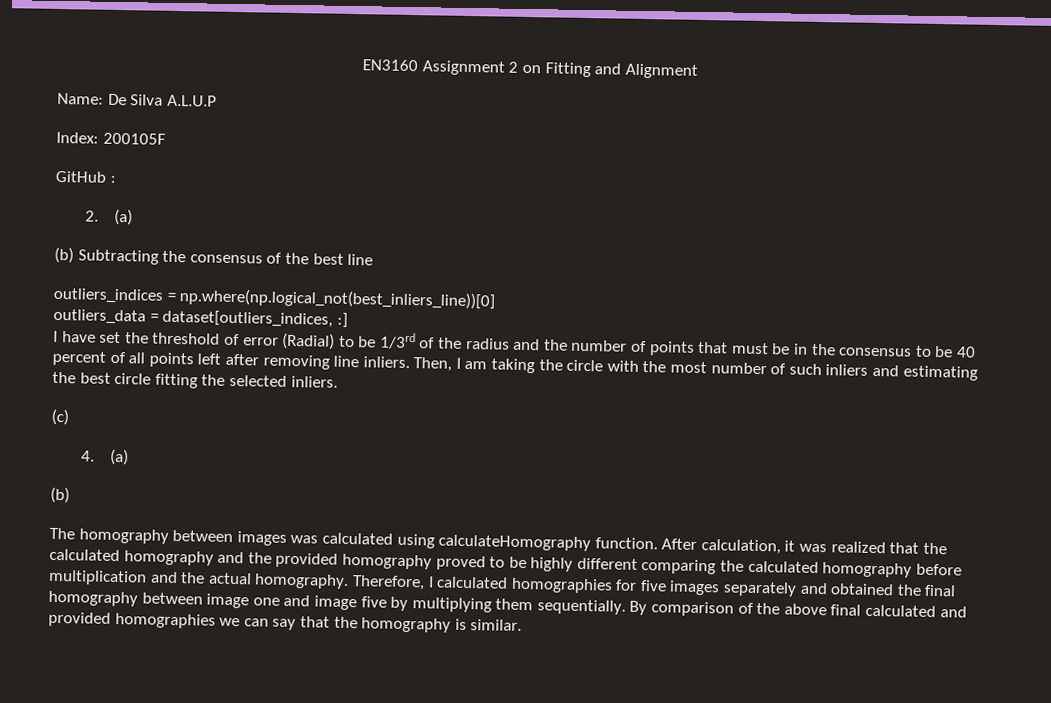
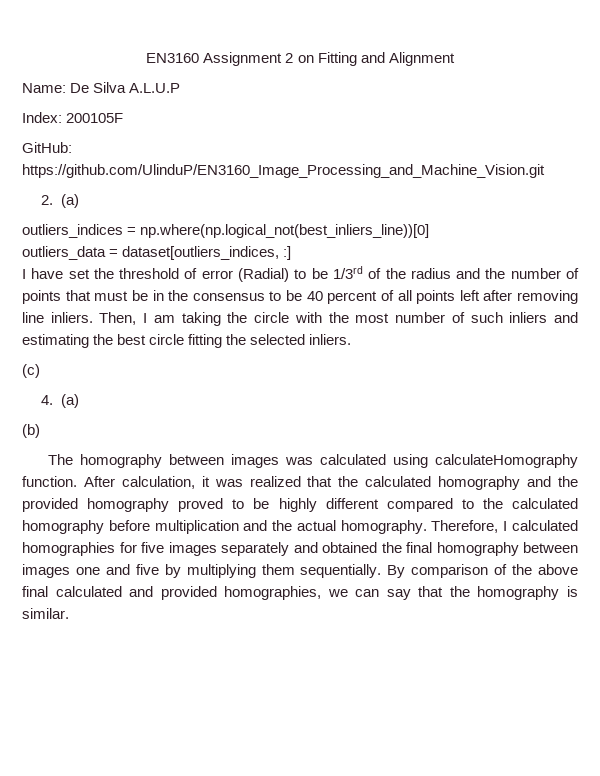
- GitHub :
+ GitHub: https://github.com/UlinduP/EN3160_Image_Processing_and_Machine_Vision.git
- (b) Subtracting the consensus of the best line
- After calculation, it was realized that the calculated homography and the provided homography proved to be highly different comparing the calculated homography before multiplication and the actual homography.
+ After calculation, it was realized that the calculated homography and the provided homography proved to be highly different compared to the calculated homography before multiplication and the actual homography.
- Therefore, I calculated homographies for five images separately and obtained the final homography between image one and image five by multiplying them sequentially.
+ Therefore, I calculated homographies for five images separately and obtained the final homography between images one and five by multiplying them sequentially.
- By comparison of the above final calculated and provided homographies we can say that the homography is similar.
+ By comparison of the above final calculated and provided homographies, we can say that the homography is similar.

